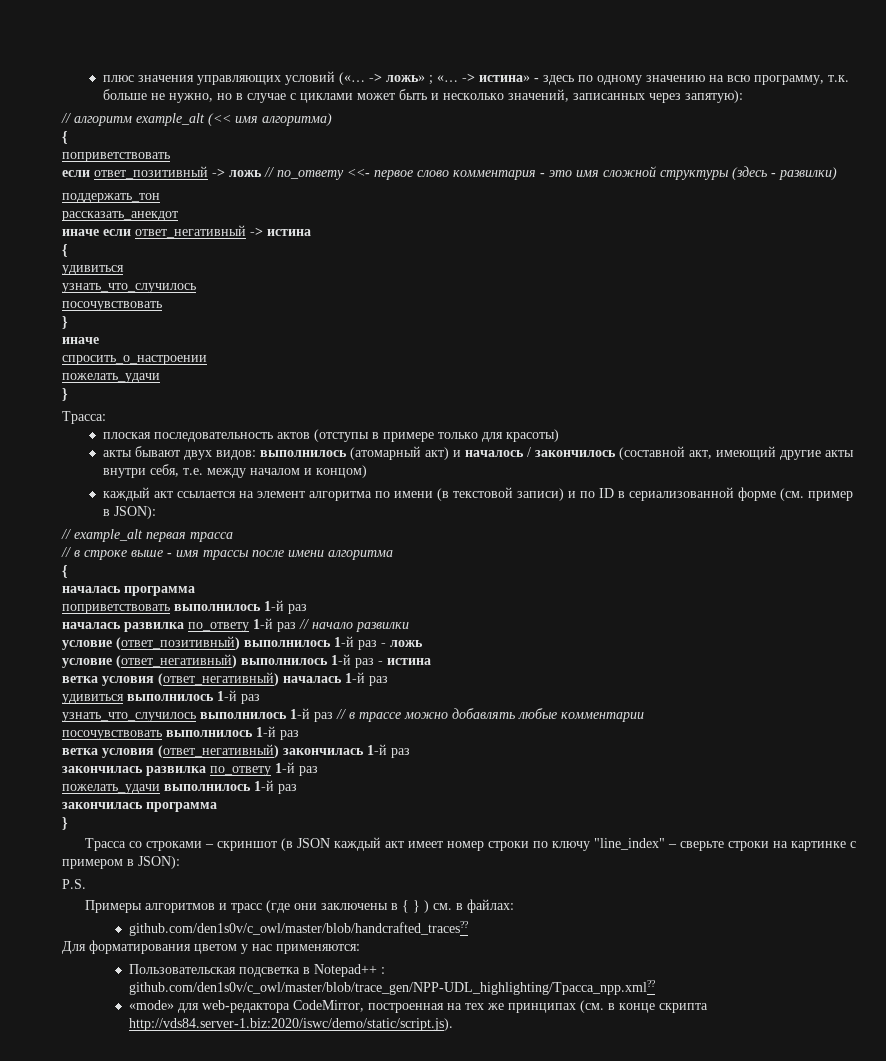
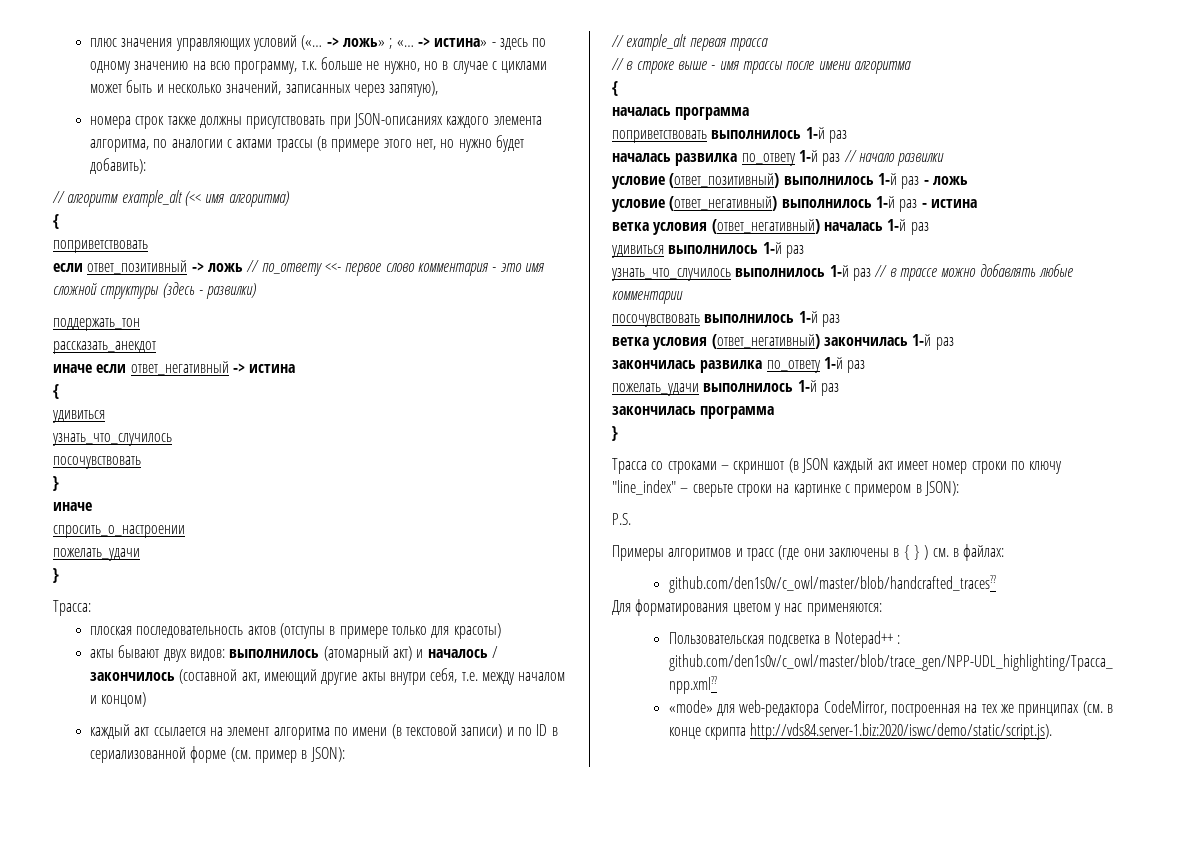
- -> истина» - здесь по одному значению на всю программу, т.к. больше не нужно, но в случае с циклами может быть и несколько значений, записанных через запятую):
+ -> истина» - здесь по одному значению на всю программу, т.к. больше не нужно, но в случае с циклами может быть и несколько значений, записанных через запятую),
+ номера строк также должны присутствовать при JSON-описаниях каждого элемента алгоритма, по аналогии с актами трассы (в примере этого нет, но нужно будет добавить):

